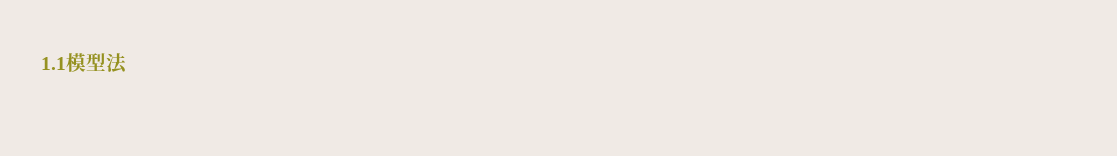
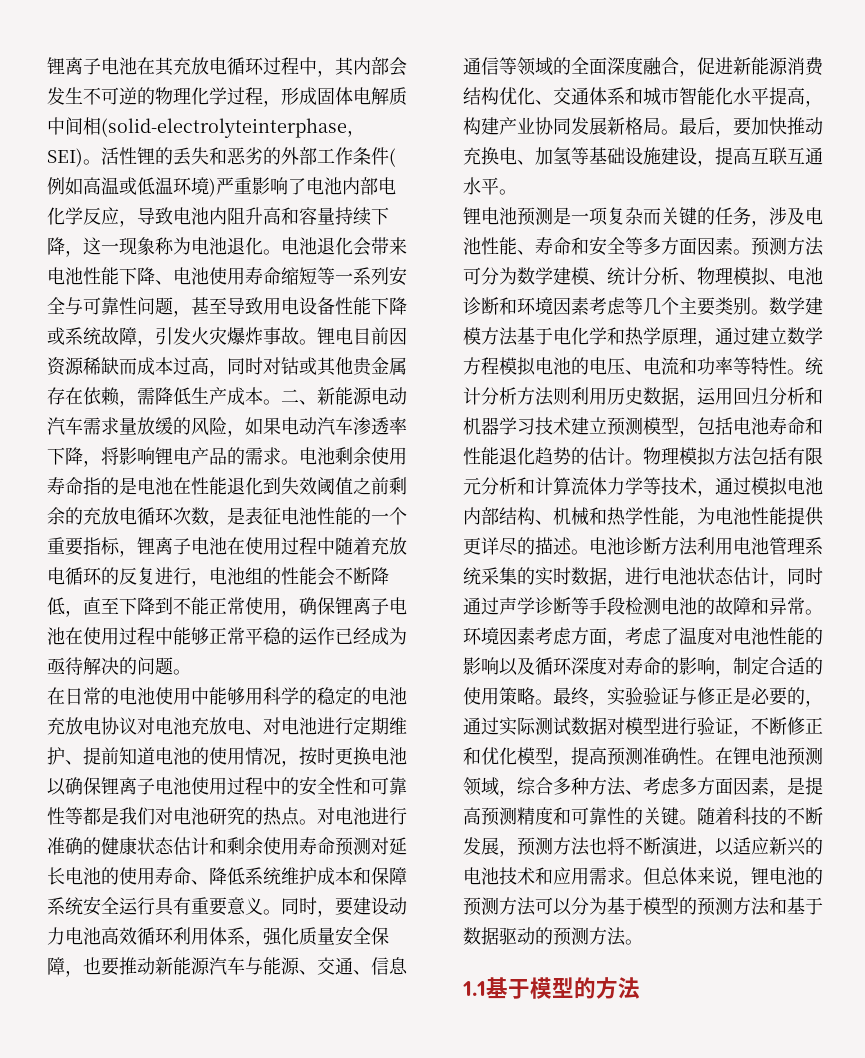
- 1.1模型法
+ 锂离子电池在其充放电循环过程中，其内部会发生不可逆的物理化学过程，形成固体电解质中间相(solid-electrolyteinterphase，SEI)。活性锂的丢失和恶劣的外部工作条件(例如高温或低温环境)严重影响了电池内部电化学反应，导致电池内阻升高和容量持续下降，这一现象称为电池退化。电池退化会带来电池性能下降、电池使用寿命缩短等一系列安全与可靠性问题，甚至导致用电设备性能下降或系统故障，引发火灾爆炸事故。锂电目前因资源稀缺而成本过高，同时对钴或其他贵金属存在依赖，需降低生产成本。二、新能源电动汽车需求量放缓的风险，如果电动汽车渗透率下降，将影响锂电产品的需求。电池剩余使用寿命指的是电池在性能退化到失效阈值之前剩余的充放电循环次数，是表征电池性能的一个重要指标，锂离子电池在使用过程中随着充放电循环的反复进行，电池组的性能会不断降低，直至下降到不能正常使用，确保锂离子电池在使用过程中能够正常平稳的运作已经成为亟待解决的问题。
+ 在日常的电池使用中能够用科学的稳定的电池充放电协议对电池充放电、对电池进行定期维护、提前知道电池的使用情况，按时更换电池以确保锂离子电池使用过程中的安全性和可靠性等都是我们对电池研究的热点。对电池进行准确的健康状态估计和剩余使用寿命预测对延长电池的使用寿命、降低系统维护成本和保障系统安全运行具有重要意义。同时，要建设动力电池高效循环利用体系，强化质量安全保障，也要推动新能源汽车与能源、交通、信息通信等领域的全面深度融合，促进新能源消费结构优化、交通体系和城市智能化水平提高，构建产业协同发展新格局。最后，要加快推动充换电、加氢等基础设施建设，提高互联互通水平。
+ 锂电池预测是一项复杂而关键的任务，涉及电池性能、寿命和安全等多方面因素。预测方法可分为数学建模、统计分析、物理模拟、电池诊断和环境因素考虑等几个主要类别。数学建模方法基于电化学和热学原理，通过建立数学方程模拟电池的电压、电流和功率等特性。统计分析方法则利用历史数据，运用回归分析和机器学习技术建立预测模型，包括电池寿命和性能退化趋势的估计。物理模拟方法包括有限元分析和计算流体力学等技术，通过模拟电池内部结构、机械和热学性能，为电池性能提供更详尽的描述。电池诊断方法利用电池管理系统采集的实时数据，进行电池状态估计，同时通过声学诊断等手段检测电池的故障和异常。环境因素考虑方面，考虑了温度对电池性能的影响以及循环深度对寿命的影响，制定合适的使用策略。最终，实验验证与修正是必要的，通过实际测试数据对模型进行验证，不断修正和优化模型，提高预测准确性。在锂电池预测领域，综合多种方法、考虑多方面因素，是提高预测精度和可靠性的关键。随着科技的不断发展，预测方法也将不断演进，以适应新兴的电池技术和应用需求。但总体来说，锂电池的预测方法可以分为基于模型的预测方法和基于数据驱动的预测方法。
+ 1.1基于模型的方法

